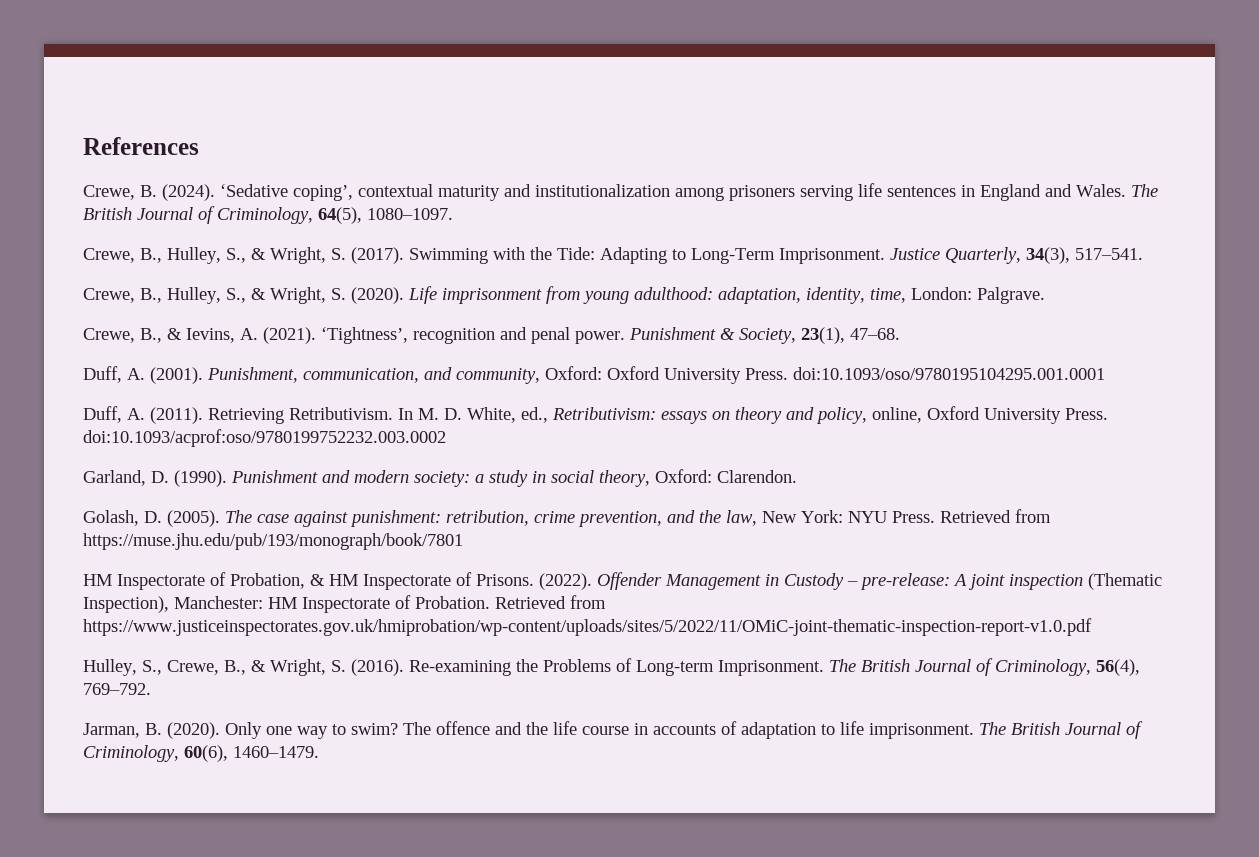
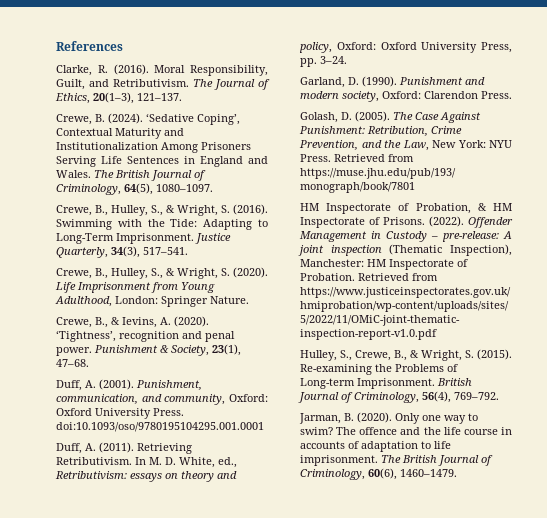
- Crewe, B. (2024). ‘Sedative coping’, contextual maturity and institutionalization among prisoners serving life sentences in England and Wales.
+ Clarke, R. (2016). Moral Responsibility, Guilt, and Retributivism. The Journal of Ethics, 20(1–3), 121–137.
+ Crewe, B. (2024). ‘Sedative Coping’, Contextual Maturity and Institutionalization Among Prisoners Serving Life Sentences in England and Wales.
- Crewe, B., Hulley, S., & Wright, S. (2017).
+ Crewe, B., Hulley, S., & Wright, S. (2016).
- Life imprisonment from young adulthood: adaptation, identity, time, London: Palgrave.
+ Life Imprisonment from Young Adulthood, London: Springer Nature.
- Crewe, B., & Ievins, A. (2021).
+ Crewe, B., & Ievins, A. (2020).
- In M. D. White, ed., Retributivism: essays on theory and policy, online, Oxford University Press. doi:10.1093/acprof:oso/9780199752232.003.0002
+ In M. D. White, ed., Retributivism: essays on theory and policy, Oxford: Oxford University Press, pp. 3–24.
- Punishment and modern society: a study in social theory, Oxford: Clarendon.
- Golash, D. (2005). The case against punishment: retribution, crime prevention, and the law, New York: NYU Press.
+ Punishment and modern society, Oxford: Clarendon Press.
+ Golash, D. (2005). The Case Against Punishment: Retribution, Crime Prevention, and the Law, New York: NYU Press.
- Hulley, S., Crewe, B., & Wright, S. (2016).
+ Hulley, S., Crewe, B., & Wright, S. (2015).
- The British Journal of Criminology, 56(4), 769–792.
+ British Journal of Criminology, 56(4), 769–792.

